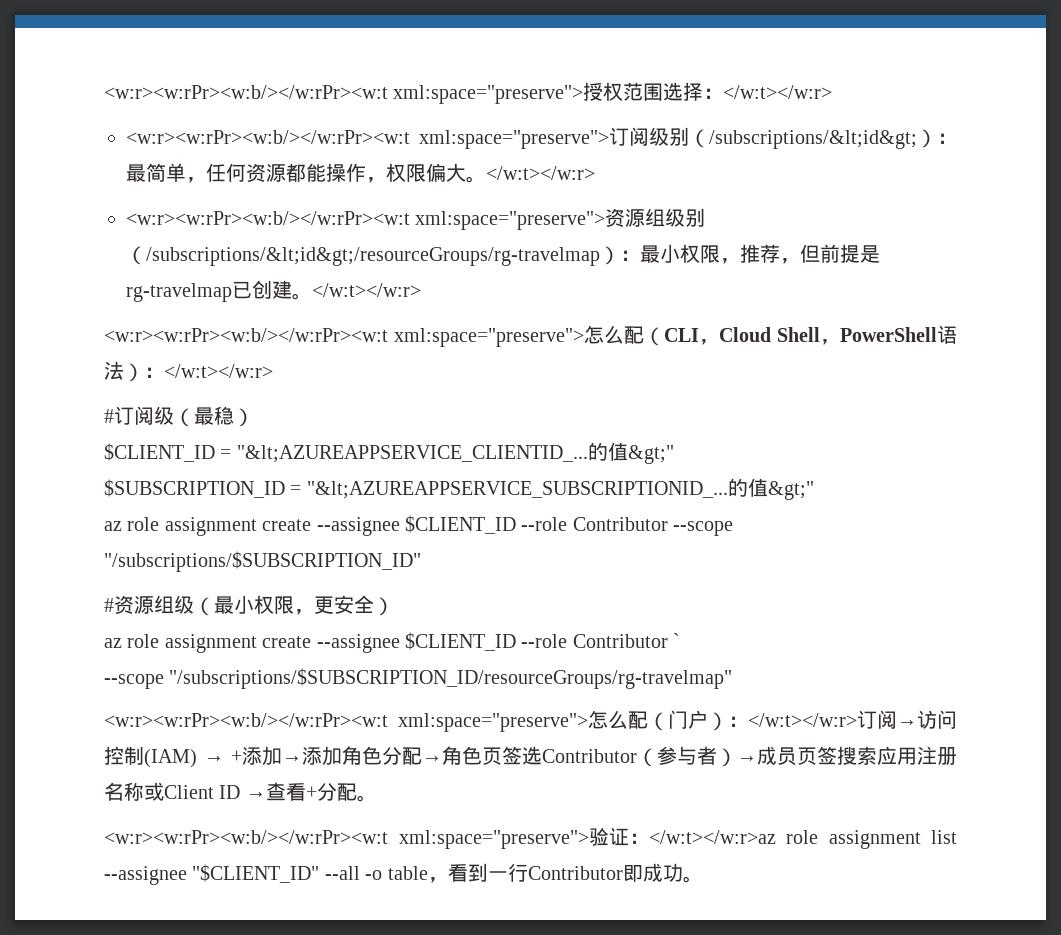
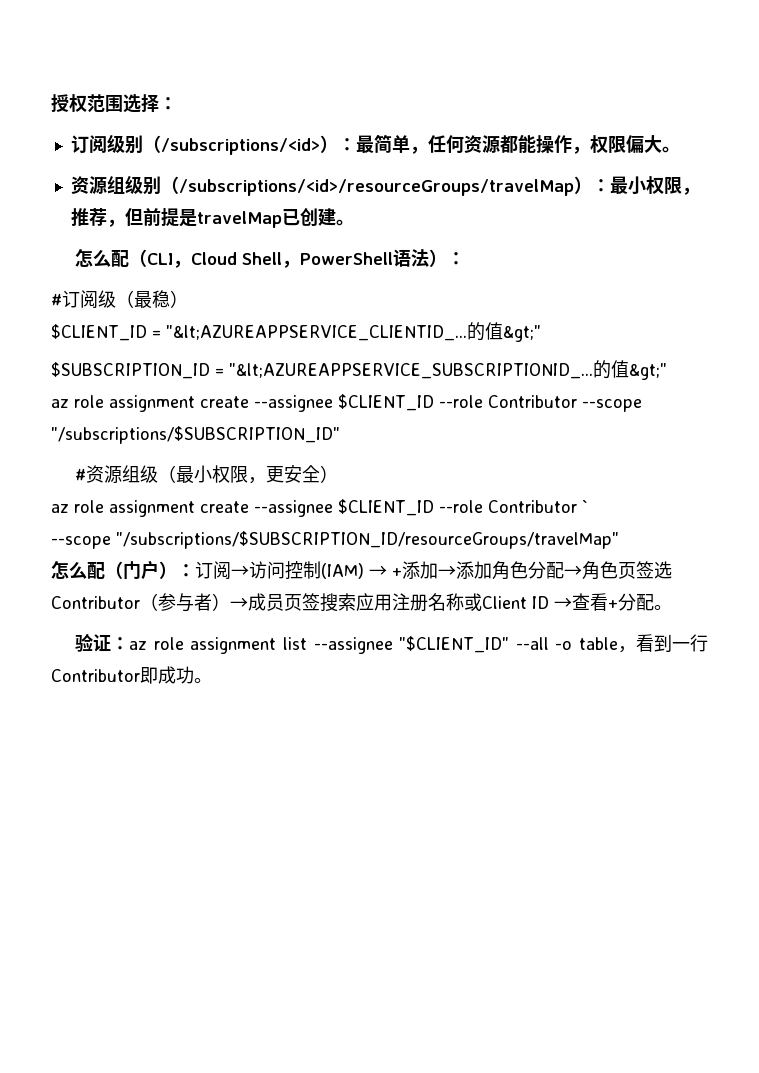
- <w:r><w:rPr><w:b/></w:rPr><w:t xml:space="preserve">授权范围选择：</w:t></w:r>
- <w:r><w:rPr><w:b/></w:rPr><w:t xml:space="preserve">订阅级别（/subscriptions/&lt;id&gt;）：最简单，任何资源都能操作，权限偏大。</w:t></w:r>
- <w:r><w:rPr><w:b/></w:rPr><w:t xml:space="preserve">资源组级别（/subscriptions/&lt;id&gt;/resourceGroups/rg-travelmap）：最小权限，推荐，但前提是rg-travelmap已创建。</w:t></w:r>
- <w:r><w:rPr><w:b/></w:rPr><w:t xml:space="preserve">怎么配（CLI，Cloud Shell，PowerShell语法）：</w:t></w:r>
+ 授权范围选择：
+ 订阅级别（/subscriptions/<id>）：最简单，任何资源都能操作，权限偏大。
+ 资源组级别（/subscriptions/<id>/resourceGroups/travelMap）：最小权限，推荐，但前提是travelMap已创建。
+ 怎么配（CLI，Cloud Shell，PowerShell语法）：
- --scope "/subscriptions/$SUBSCRIPTION_ID/resourceGroups/rg-travelmap"
- <w:r><w:rPr><w:b/></w:rPr><w:t xml:space="preserve">怎么配（门户）：</w:t></w:r>订阅→访问控制(IAM) → +添加→添加角色分配→角色页签选Contributor（参与者）→成员页签搜索应用注册名称或Client ID →查看+分配。
+ --scope "/subscriptions/$SUBSCRIPTION_ID/resourceGroups/travelMap"
+ 怎么配（门户）：订阅→访问控制(IAM) → +添加→添加角色分配→角色页签选Contributor（参与者）→成员页签搜索应用注册名称或Client ID →查看+分配。
- <w:r><w:rPr><w:b/></w:rPr><w:t xml:space="preserve">验证：</w:t></w:r>az role assignment list --assignee "$CLIENT_ID" --all -o table，看到一行Contributor即成功。
+ 验证：az role assignment list --assignee "$CLIENT_ID" --all -o table，看到一行Contributor即成功。

